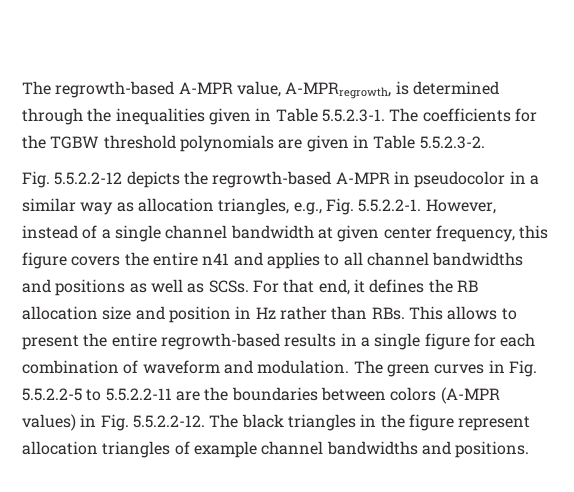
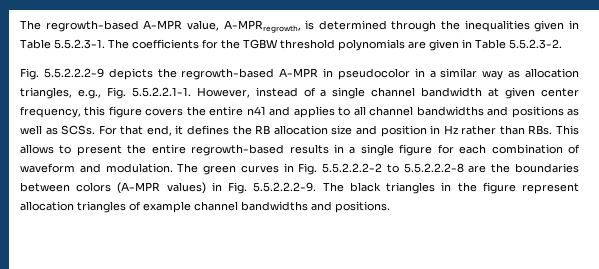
- Fig. 5.5.2.2-12 depicts the regrowth-based A-MPR in pseudocolor in a similar way as allocation triangles, e.g., Fig. 5.5.2.2-1. However, instead of a single channel bandwidth at given center frequency, this figure covers the entire n41 and applies to all channel bandwidths and positions as well as SCSs.
+ Fig. 5.5.2.2.2-9 depicts the regrowth-based A-MPR in pseudocolor in a similar way as allocation triangles, e.g., Fig. 5.5.2.2.1-1. However, instead of a single channel bandwidth at given center frequency, this figure covers the entire n41 and applies to all channel bandwidths and positions as well as SCSs.
- The green curves in Fig. 5.5.2.2-5 to 5.5.2.2-11 are the boundaries between colors (A-MPR values) in Fig. 5.5.2.2-12. The black triangles in the figure represent allocation triangles of example channel bandwidths and positions.
+ The green curves in Fig. 5.5.2.2.2-2 to 5.5.2.2.2-8 are the boundaries between colors (A-MPR values) in Fig. 5.5.2.2.2-9. The black triangles in the figure represent allocation triangles of example channel bandwidths and positions.

